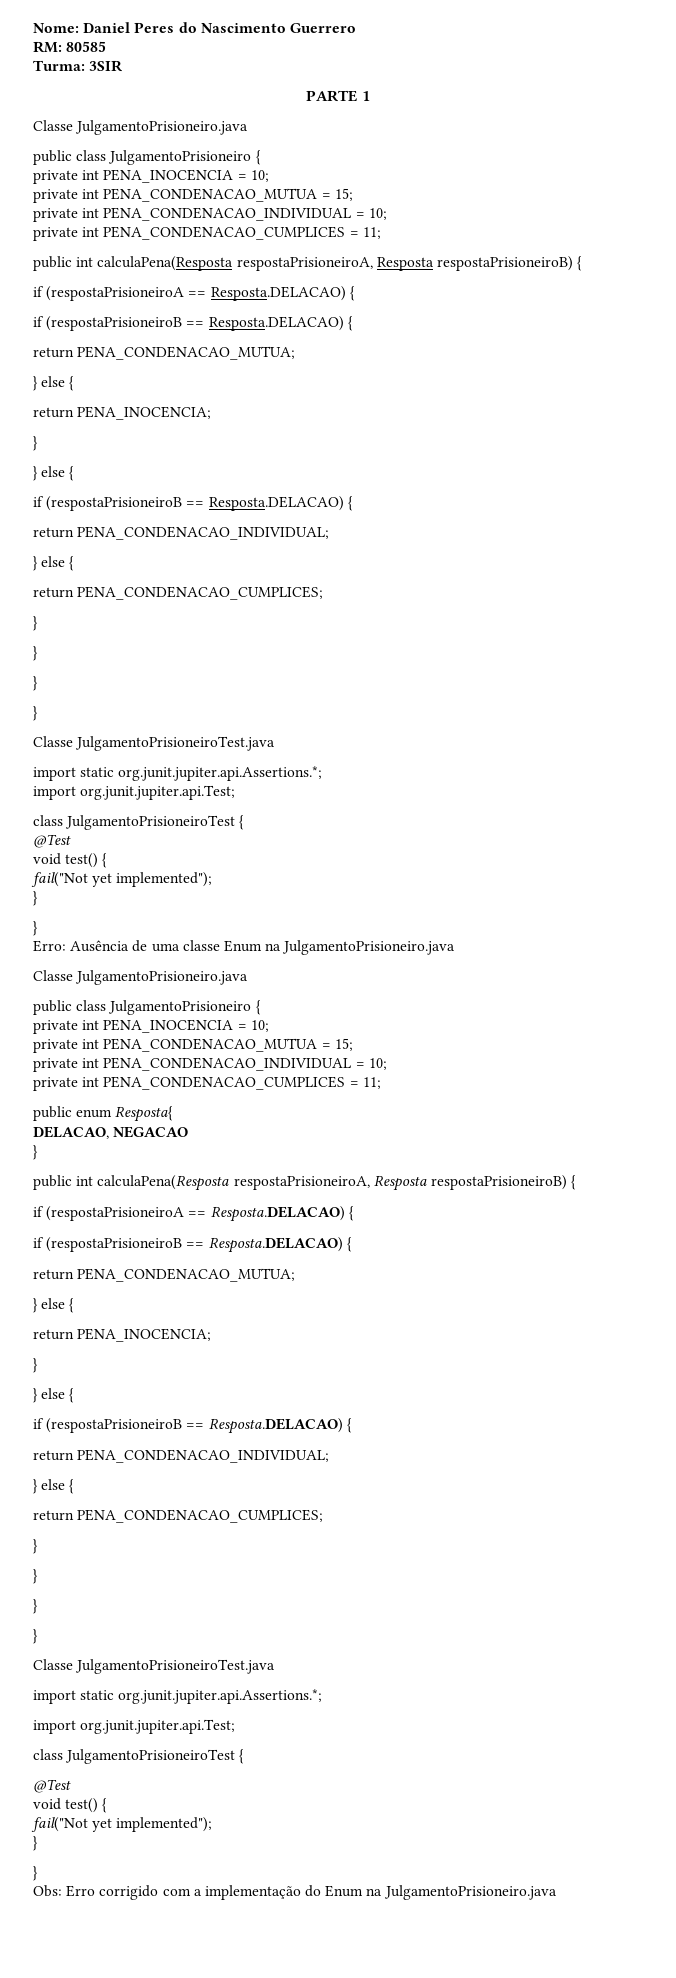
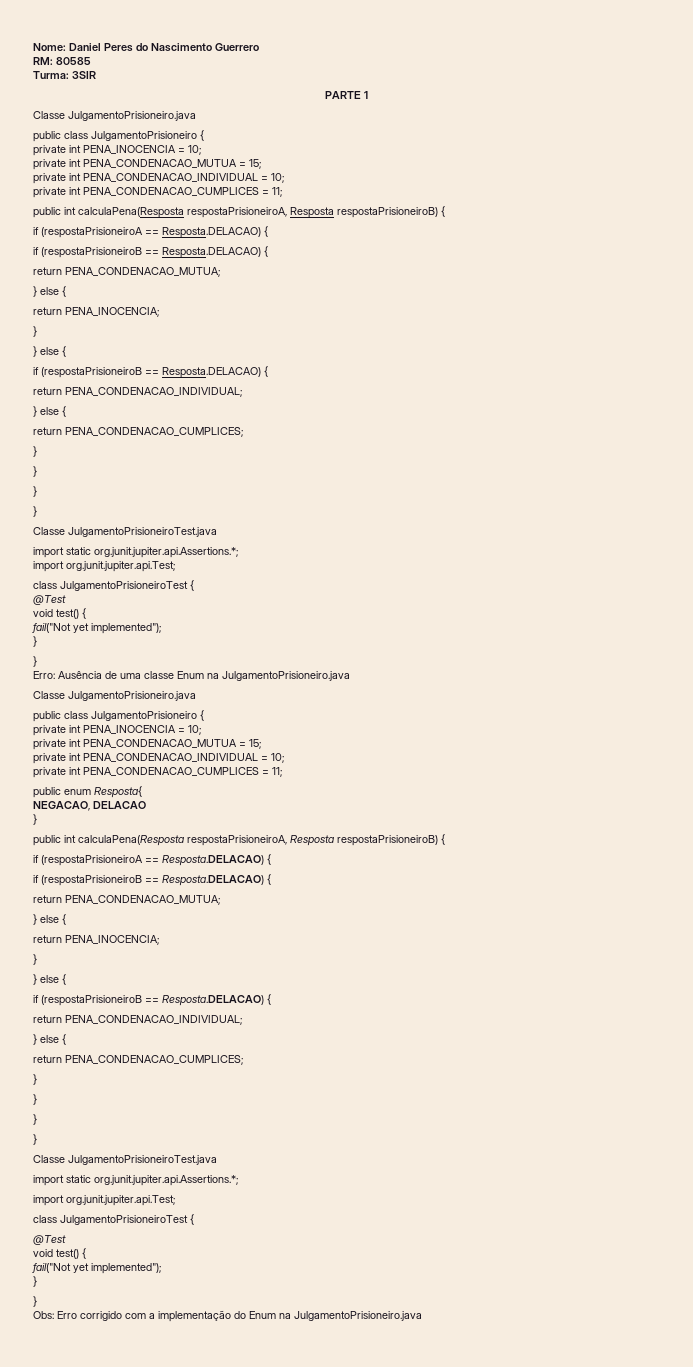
- DELACAO, NEGACAO
+ NEGACAO, DELACAO

